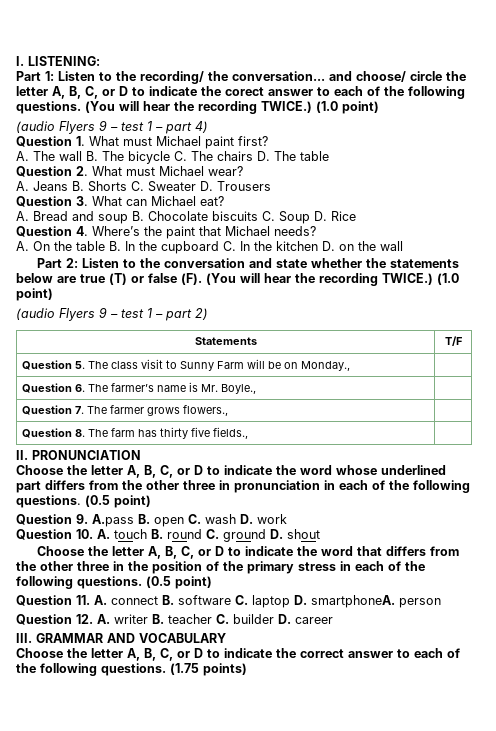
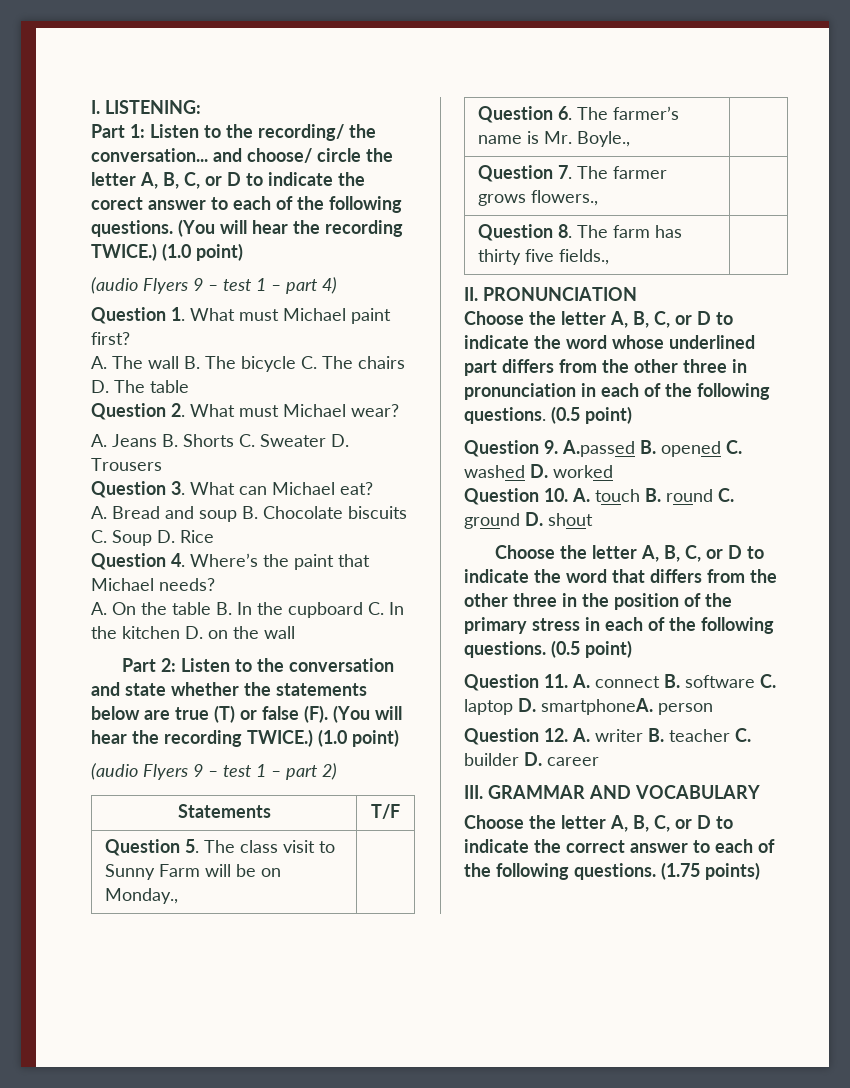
- Question 9. A.pass B. open C. wash D. work
+ Question 9. A.passed B. opened C. washed D. worked

